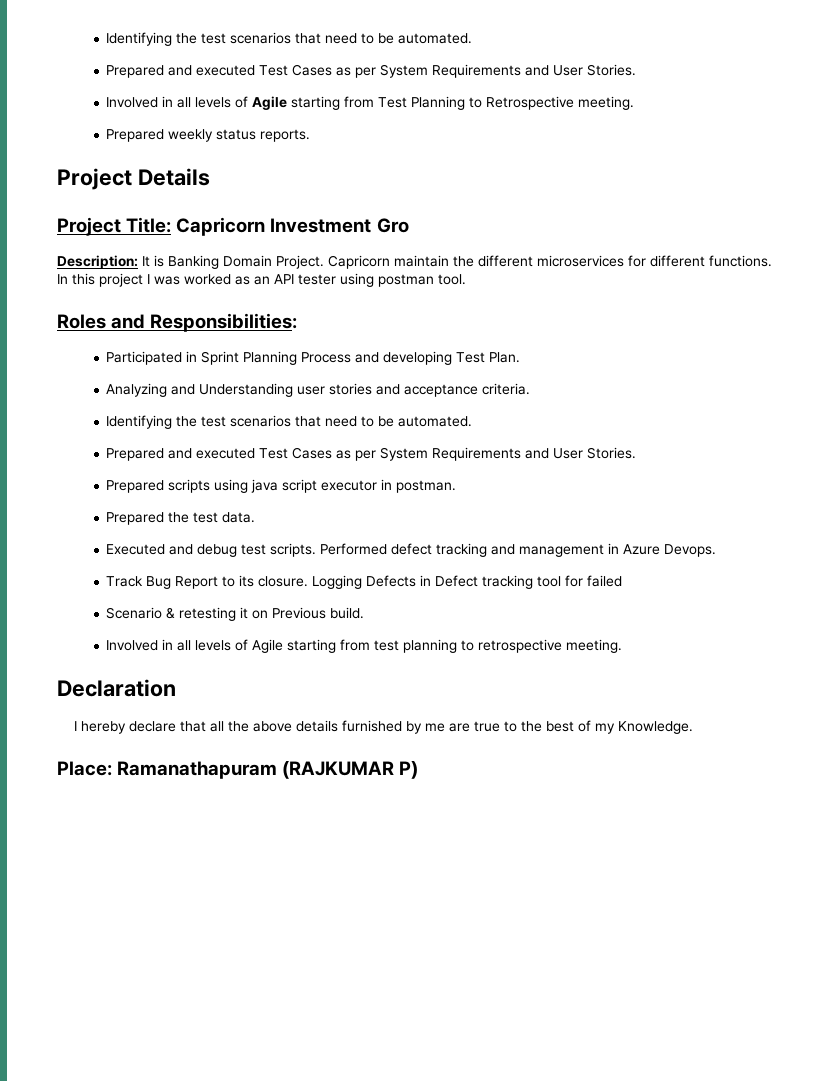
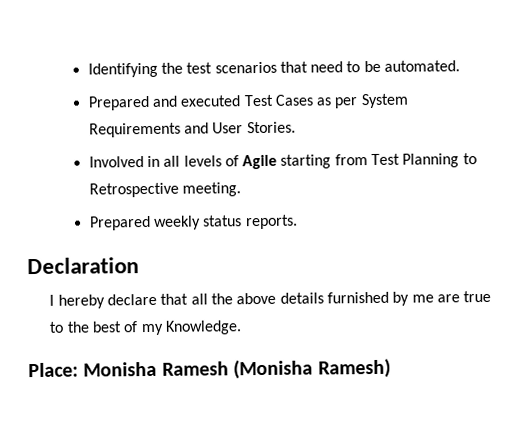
- Project Details
- Project Title: Capricorn Investment Gro
- Description: It is Banking Domain Project. Capricorn maintain the different microservices for different functions. In this project I was worked as an API tester using postman tool.
- Roles and Responsibilities:
- Participated in Sprint Planning Process and developing Test Plan.
- Analyzing and Understanding user stories and acceptance criteria.
- Identifying the test scenarios that need to be automated.
- Prepared and executed Test Cases as per System Requirements and User Stories.
- Prepared scripts using java script executor in postman.
- Prepared the test data.
- Executed and debug test scripts. Performed defect tracking and management in Azure Devops.
- Track Bug Report to its closure. Logging Defects in Defect tracking tool for failed
- Scenario & retesting it on Previous build.
- Involved in all levels of Agile starting from test planning to retrospective meeting.
- Place: Ramanathapuram (RAJKUMAR P)
+ Place: Monisha Ramesh (Monisha Ramesh)

